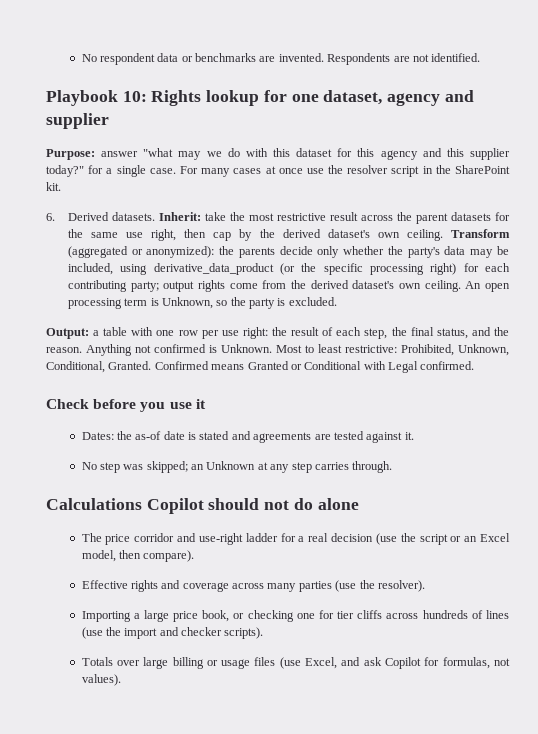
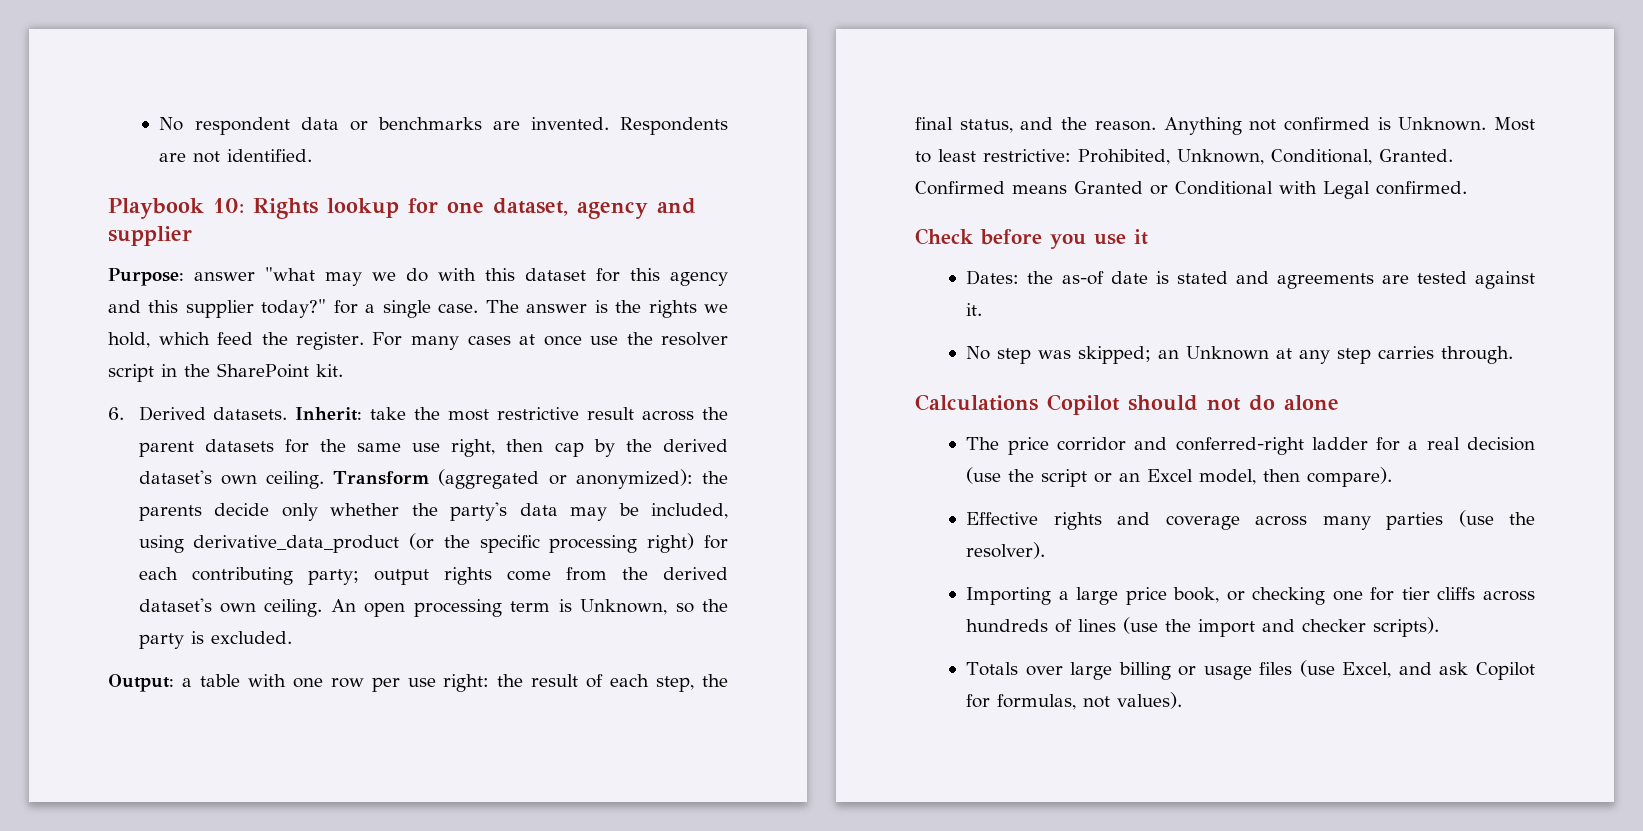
+ The answer is the rights we hold, which feed the register.
- The price corridor and use-right ladder for a real decision (use the script or an Excel model, then compare).
+ The price corridor and conferred-right ladder for a real decision (use the script or an Excel model, then compare).

